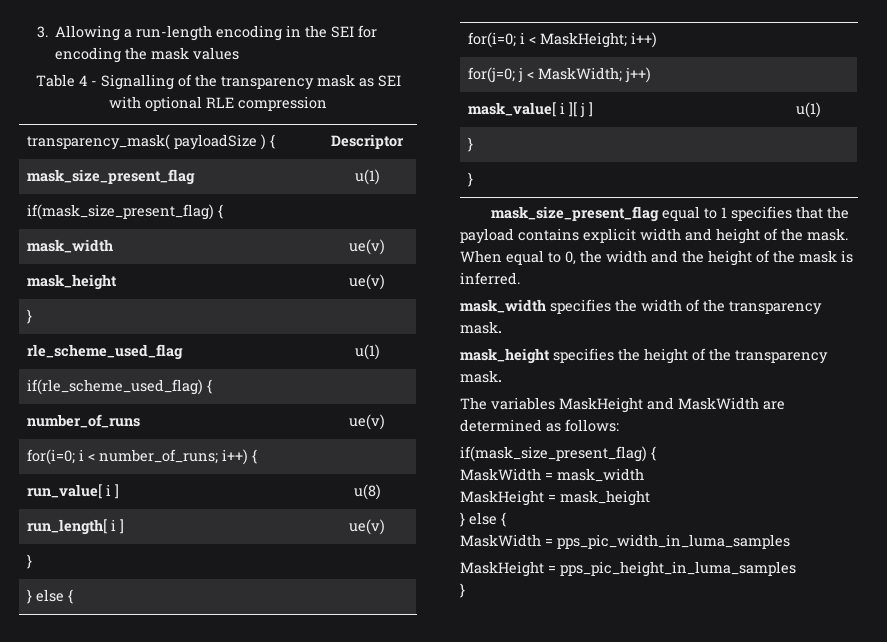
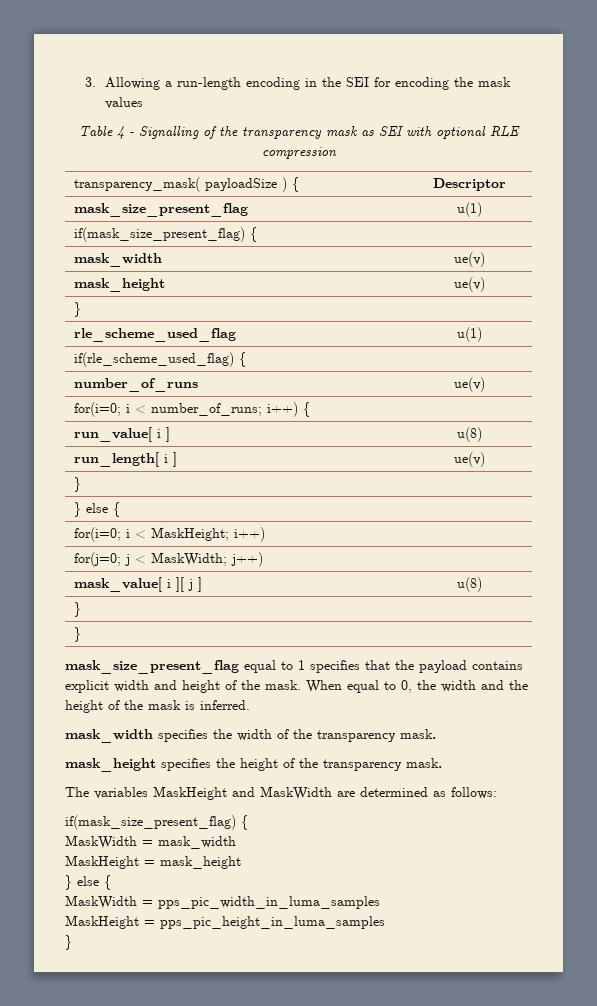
- mask_value[ i ][ j ] | u(1)
+ mask_value[ i ][ j ] | u(8)

